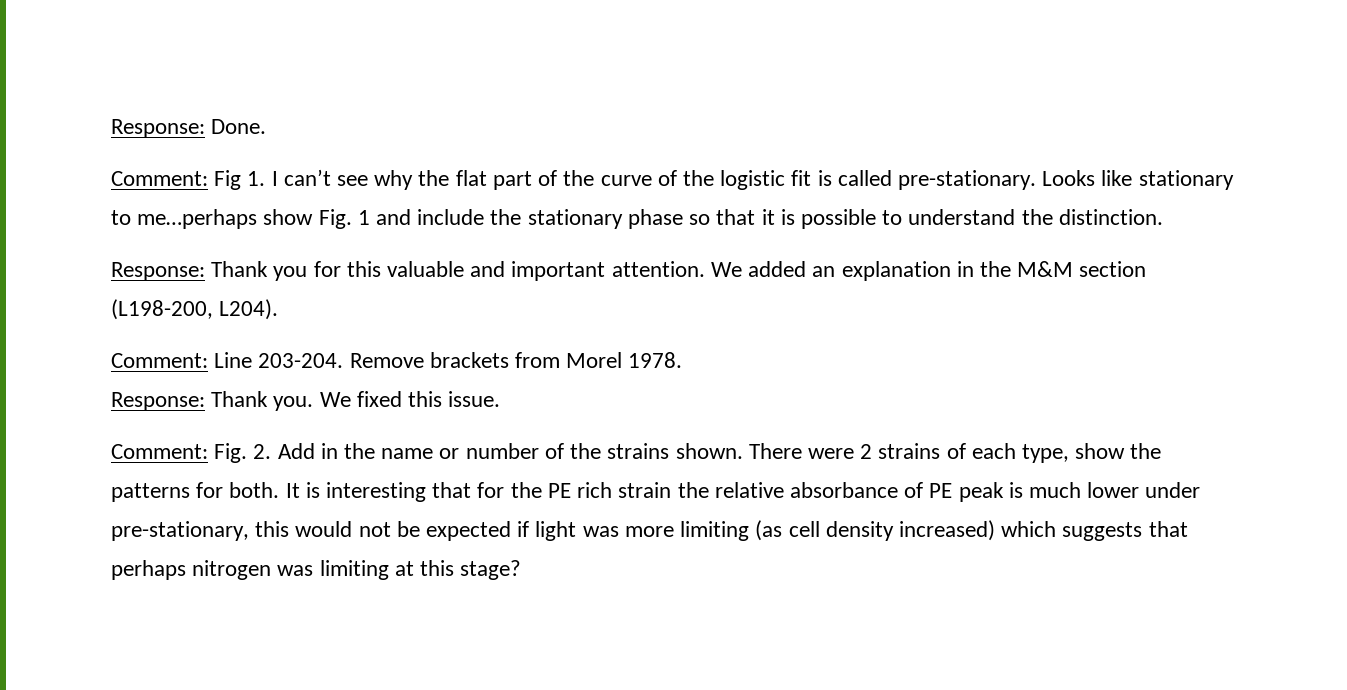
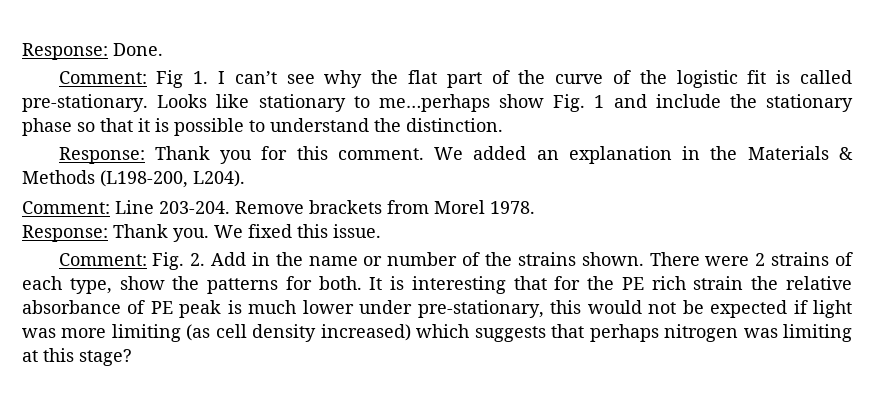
- Response: Thank you for this valuable and important attention.
+ Response: Thank you for this comment.
- We added an explanation in the M&M section (L198-200, L204).
+ We added an explanation in the Materials & Methods (L198-200, L204).

